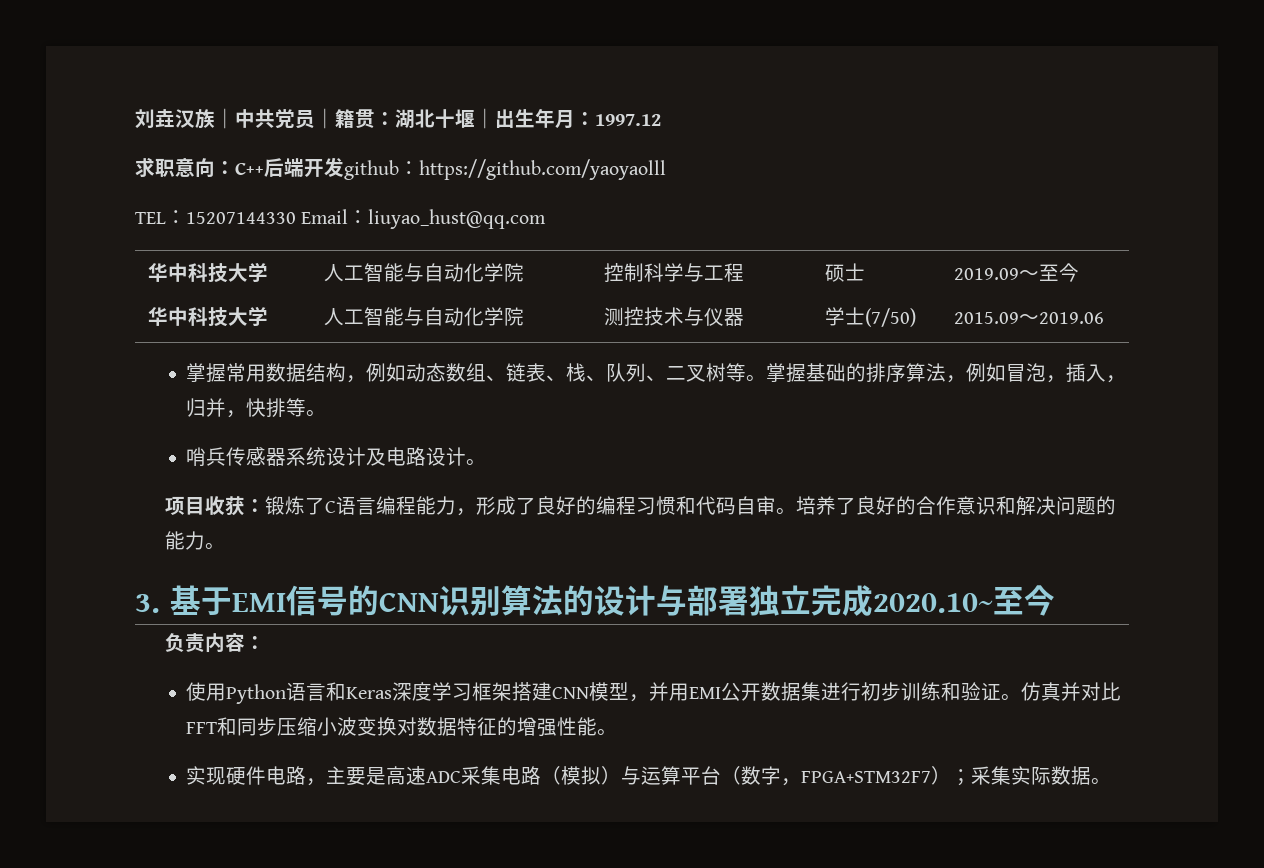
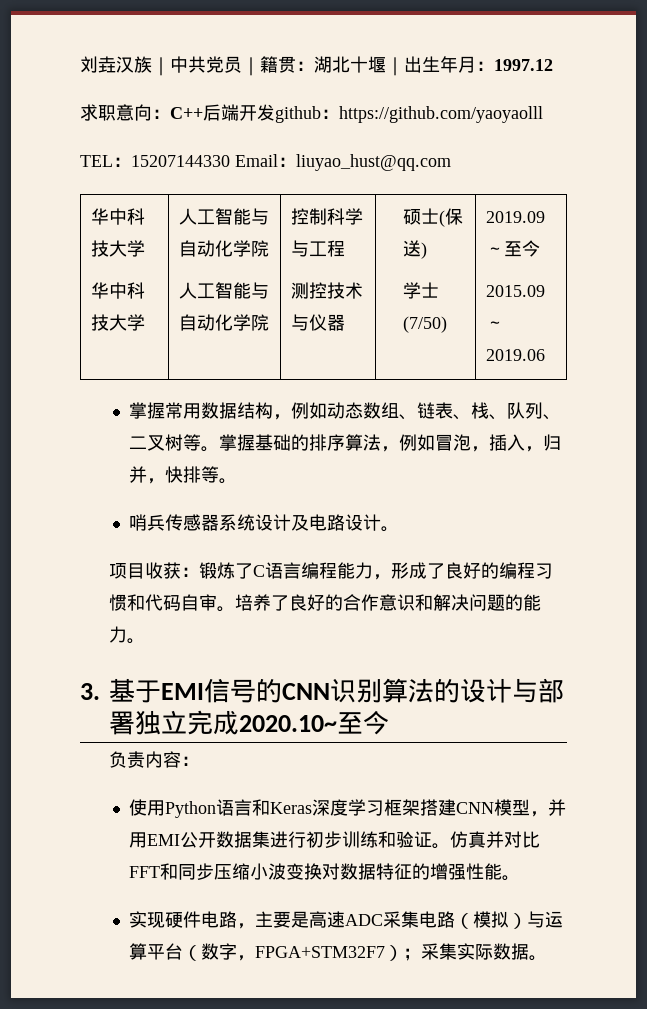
  TEL：15207144330 Email：liuyao_hust@qq.com
  华中科技大学
  华中科技大学 | 人工智能与自动化学院
  人工智能与自动化学院 | 控制科学与工程
- 测控技术与仪器 | 硕士
+ 测控技术与仪器 | 硕士(保送)

